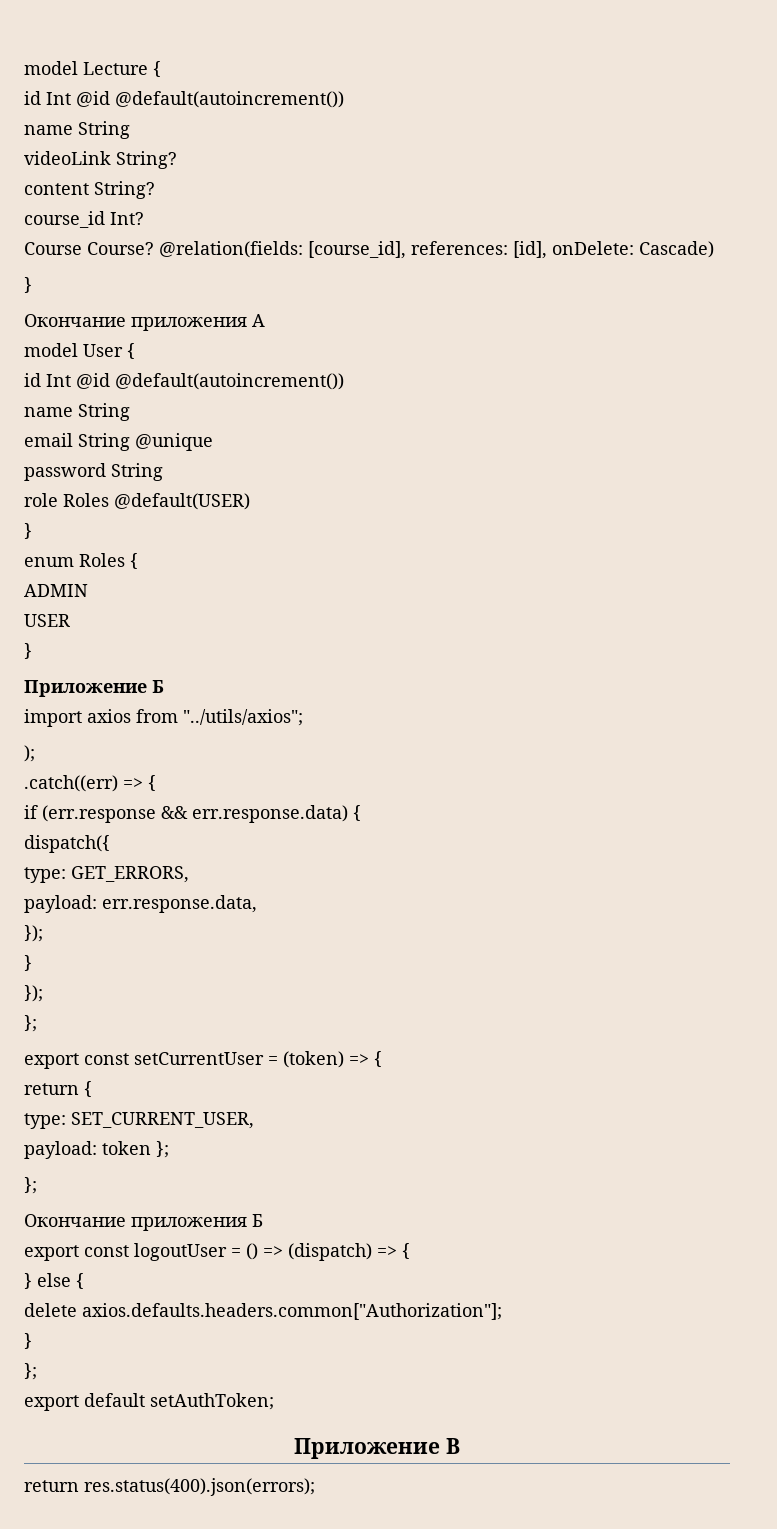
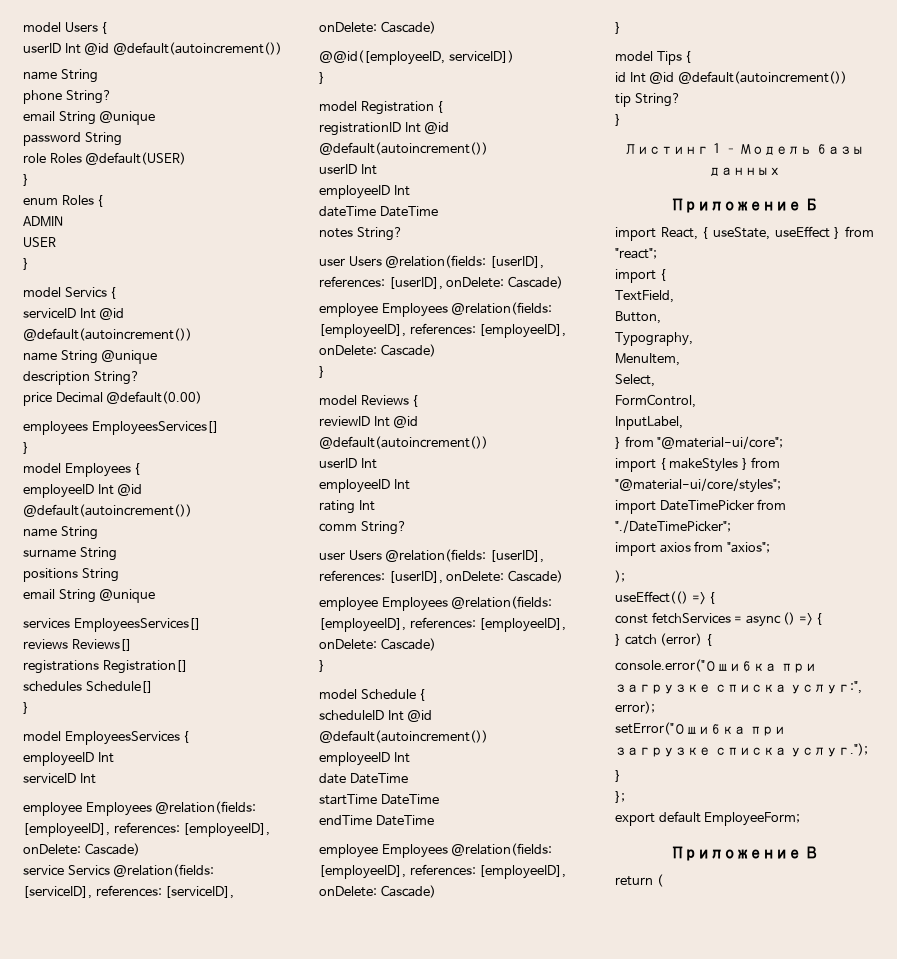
- model Lecture {
- id Int @id @default(autoincrement())
+ model Users {
+ userID Int @id @default(autoincrement())
  name String
- videoLink String?
- content String?
- course_id Int?
- Course Course? @relation(fields: [course_id], references: [id], onDelete: Cascade)
- }
- Окончание приложения А
- model User {
- id Int @id @default(autoincrement())
- name String
+ phone String?
+ model Servics {
+ serviceID Int @id @default(autoincrement())
+ name String @unique
+ description String?
+ price Decimal @default(0.00)
+ employees EmployeesServices[]
+ }
+ model Employees {
+ employeeID Int @id @default(autoincrement())
+ name String
+ surname String
+ positions String
+ email String @unique
+ services EmployeesServices[]
+ reviews Reviews[]
+ registrations Registration[]
+ schedules Schedule[]
+ }
+ model EmployeesServices {
+ employeeID Int
+ serviceID Int
+ employee Employees @relation(fields: [employeeID], references: [employeeID], onDelete: Cascade)
+ service Servics @relation(fields: [serviceID], references: [serviceID], onDelete: Cascade)
+ @@id([employeeID, serviceID])
+ }
+ model Registration {
+ registrationID Int @id @default(autoincrement())
+ userID Int
+ employeeID Int
+ dateTime DateTime
+ notes String?
+ user Users @relation(fields: [userID], references: [userID], onDelete: Cascade)
+ employee Employees @relation(fields: [employeeID], references: [employeeID], onDelete: Cascade)
+ }
+ model Reviews {
+ reviewID Int @id @default(autoincrement())
+ userID Int
+ employeeID Int
+ rating Int
+ comm String?
+ user Users @relation(fields: [userID], references: [userID], onDelete: Cascade)
+ employee Employees @relation(fields: [employeeID], references: [employeeID], onDelete: Cascade)
+ }
+ model Schedule {
+ scheduleID Int @id @default(autoincrement())
+ employeeID Int
+ date DateTime
+ startTime DateTime
+ endTime DateTime
+ employee Employees @relation(fields: [employeeID], references: [employeeID], onDelete: Cascade)
+ }
+ model Tips {
+ id Int @id @default(autoincrement())
+ tip String?
+ }
+ Листинг 1 – Модель базы данных
  Приложение Б
+ import React, { useState, useEffect } from "react";
+ import {
+ TextField,
+ Button,
+ Typography,
+ MenuItem,
+ Select,
+ FormControl,
+ InputLabel,
+ } from "@material-ui/core";
+ import { makeStyles } from "@material-ui/core/styles";
+ import DateTimePicker from "./DateTimePicker";
- import axios from "../utils/axios";
+ import axios from "axios";
- .catch((err) => {
- if (err.response && err.response.data) {
- dispatch({
- type: GET_ERRORS,
- payload: err.response.data,
- });
- }
- });
- };
- export const setCurrentUser = (token) => {
- return {
- type: SET_CURRENT_USER,
- payload: token };
- };
- Окончание приложения Б
- export const logoutUser = () => (dispatch) => {
+ useEffect(() => {
+ const fetchServices = async () => {
- } else {
- delete axios.defaults.headers.common["Authorization"];
+ } catch (error) {
+ console.error("Ошибка при загрузке списка услуг:", error);
+ setError("Ошибка при загрузке списка услуг.");
- export default setAuthToken;
+ export default EmployeeForm;
- return res.status(400).json(errors);
+ return (

